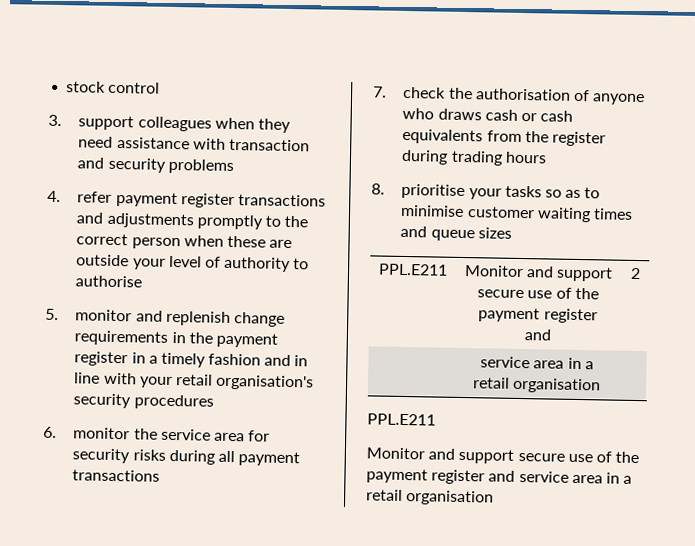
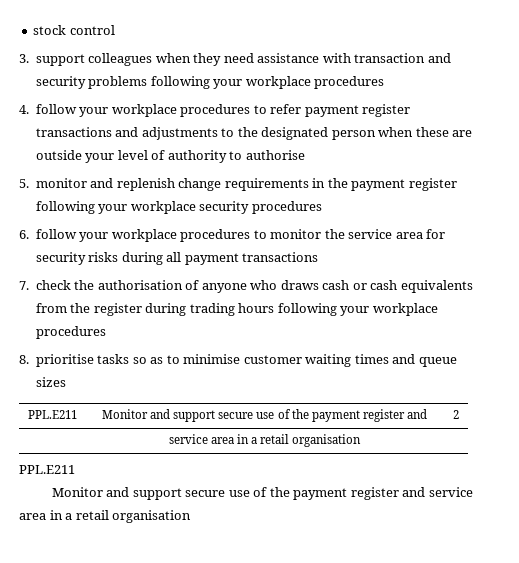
- 3. support colleagues when they need assistance with transaction and security problems
- 4. refer payment register transactions and adjustments promptly to the correct person when these are outside your level of authority to authorise
+ 3. support colleagues when they need assistance with transaction and security problems following your workplace procedures
+ 4. follow your workplace procedures to refer payment register transactions and adjustments to the designated person when these are outside your level of authority to authorise
- 5. monitor and replenish change requirements in the payment register in a timely fashion and in line with your retail organisation's security procedures
- 6. monitor the service area for security risks during all payment transactions
+ 5. monitor and replenish change requirements in the payment register following your workplace security procedures
+ 6. follow your workplace procedures to monitor the service area for security risks during all payment transactions
- 7. check the authorisation of anyone who draws cash or cash equivalents from the register during trading hours
+ 7. check the authorisation of anyone who draws cash or cash equivalents from the register during trading hours following your workplace procedures
- 8. prioritise your tasks so as to minimise customer waiting times and queue sizes
+ 8. prioritise tasks so as to minimise customer waiting times and queue sizes

